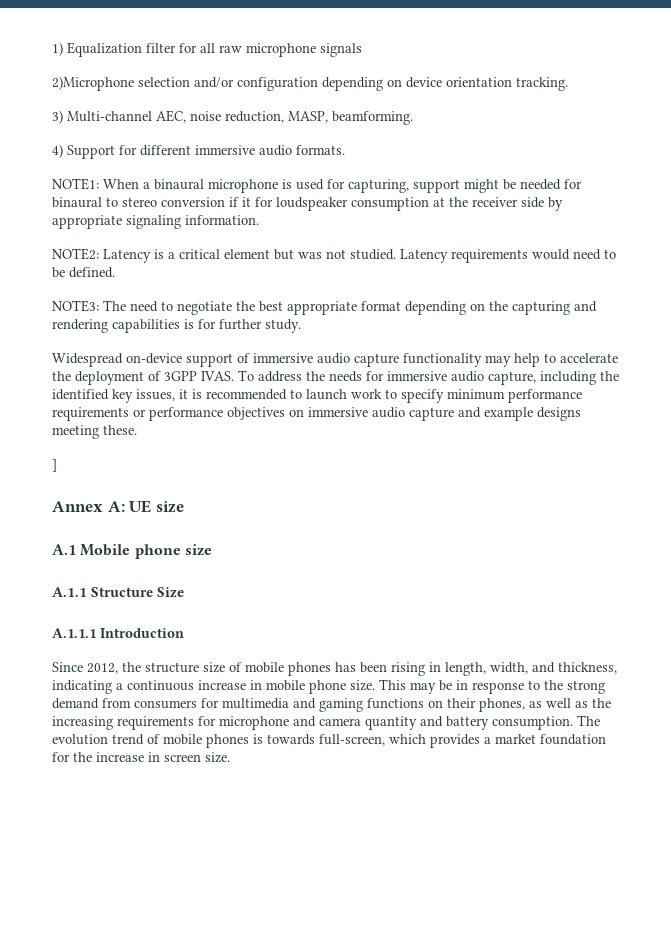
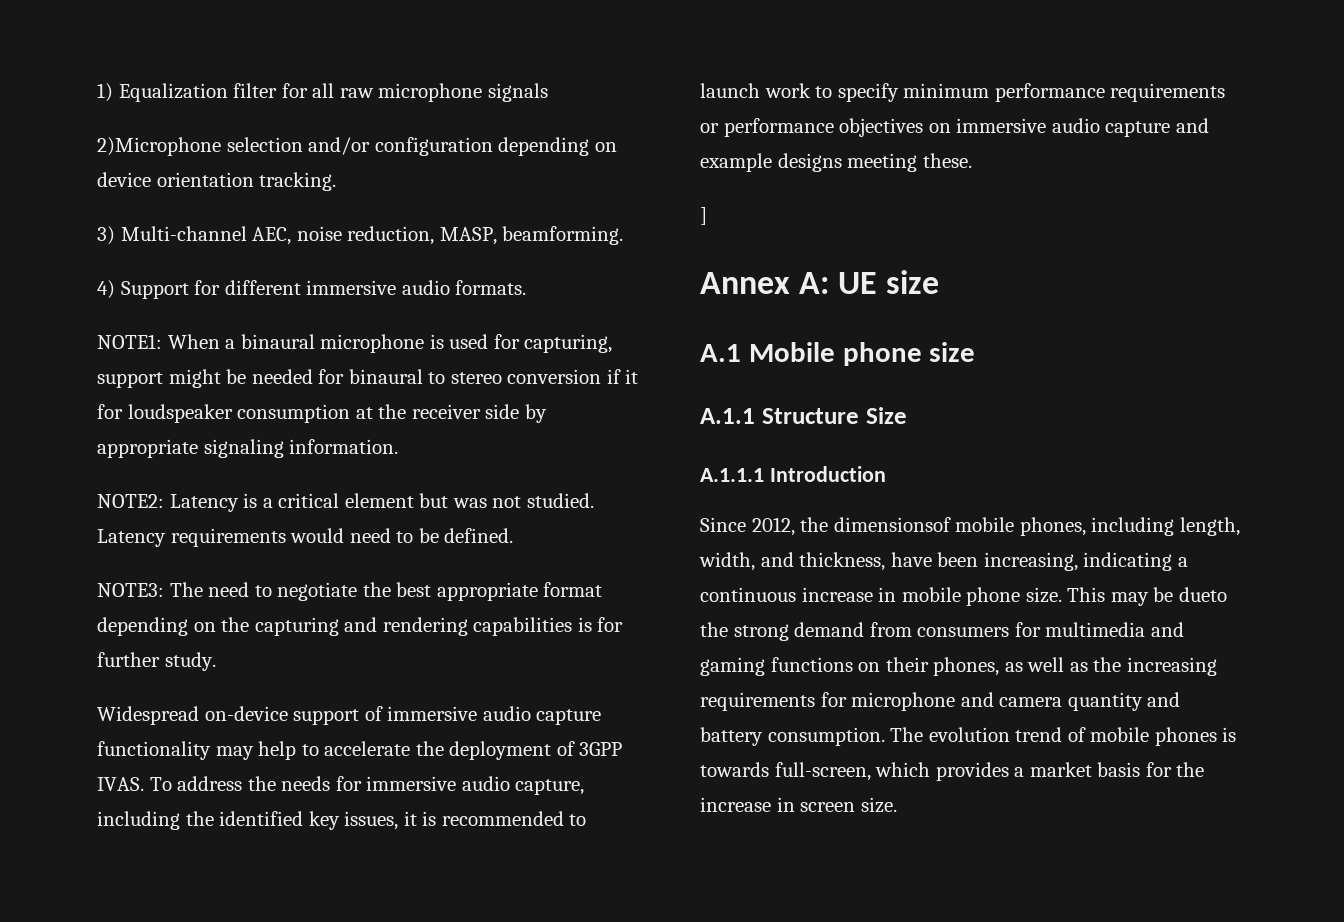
- Since 2012, the structure size of mobile phones has been rising in length, width, and thickness, indicating a continuous increase in mobile phone size.
+ Since 2012, the dimensionsof mobile phones, including length, width, and thickness, have been increasing, indicating a continuous increase in mobile phone size.
- This may be in response to the strong demand from consumers for multimedia and gaming functions on their phones, as well as the increasing requirements for microphone and camera quantity and battery consumption.
+ This may be dueto the strong demand from consumers for multimedia and gaming functions on their phones, as well as the increasing requirements for microphone and camera quantity and battery consumption.
- The evolution trend of mobile phones is towards full-screen, which provides a market foundation for the increase in screen size.
+ The evolution trend of mobile phones is towards full-screen, which provides a market basis for the increase in screen size.

